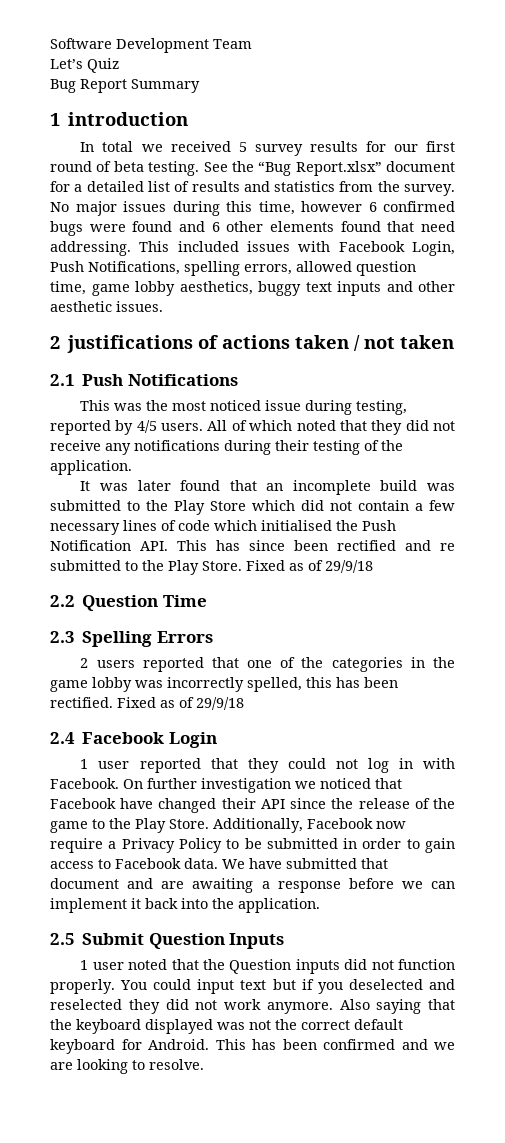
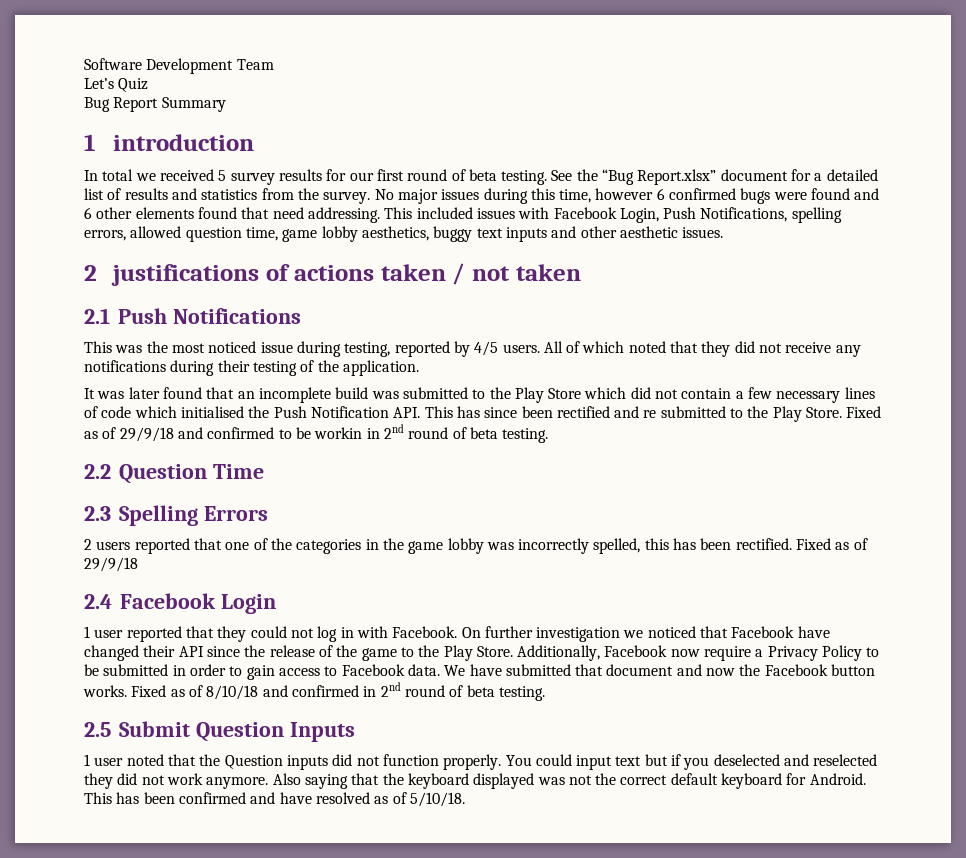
- It was later found that an incomplete build was submitted to the Play Store which did not contain a few necessary lines of code which initialised the Push Notification API. This has since been rectified and re submitted to the Play Store. Fixed as of 29/9/18
+ It was later found that an incomplete build was submitted to the Play Store which did not contain a few necessary lines of code which initialised the Push Notification API. This has since been rectified and re submitted to the Play Store. Fixed as of 29/9/18 and confirmed to be workin in 2nd round of beta testing.
- We have submitted that document and are awaiting a response before we can implement it back into the application.
+ We have submitted that document and now the Facebook button works. Fixed as of 8/10/18 and confirmed in 2nd round of beta testing.
- This has been confirmed and we are looking to resolve.
+ This has been confirmed and have resolved as of 5/10/18.

